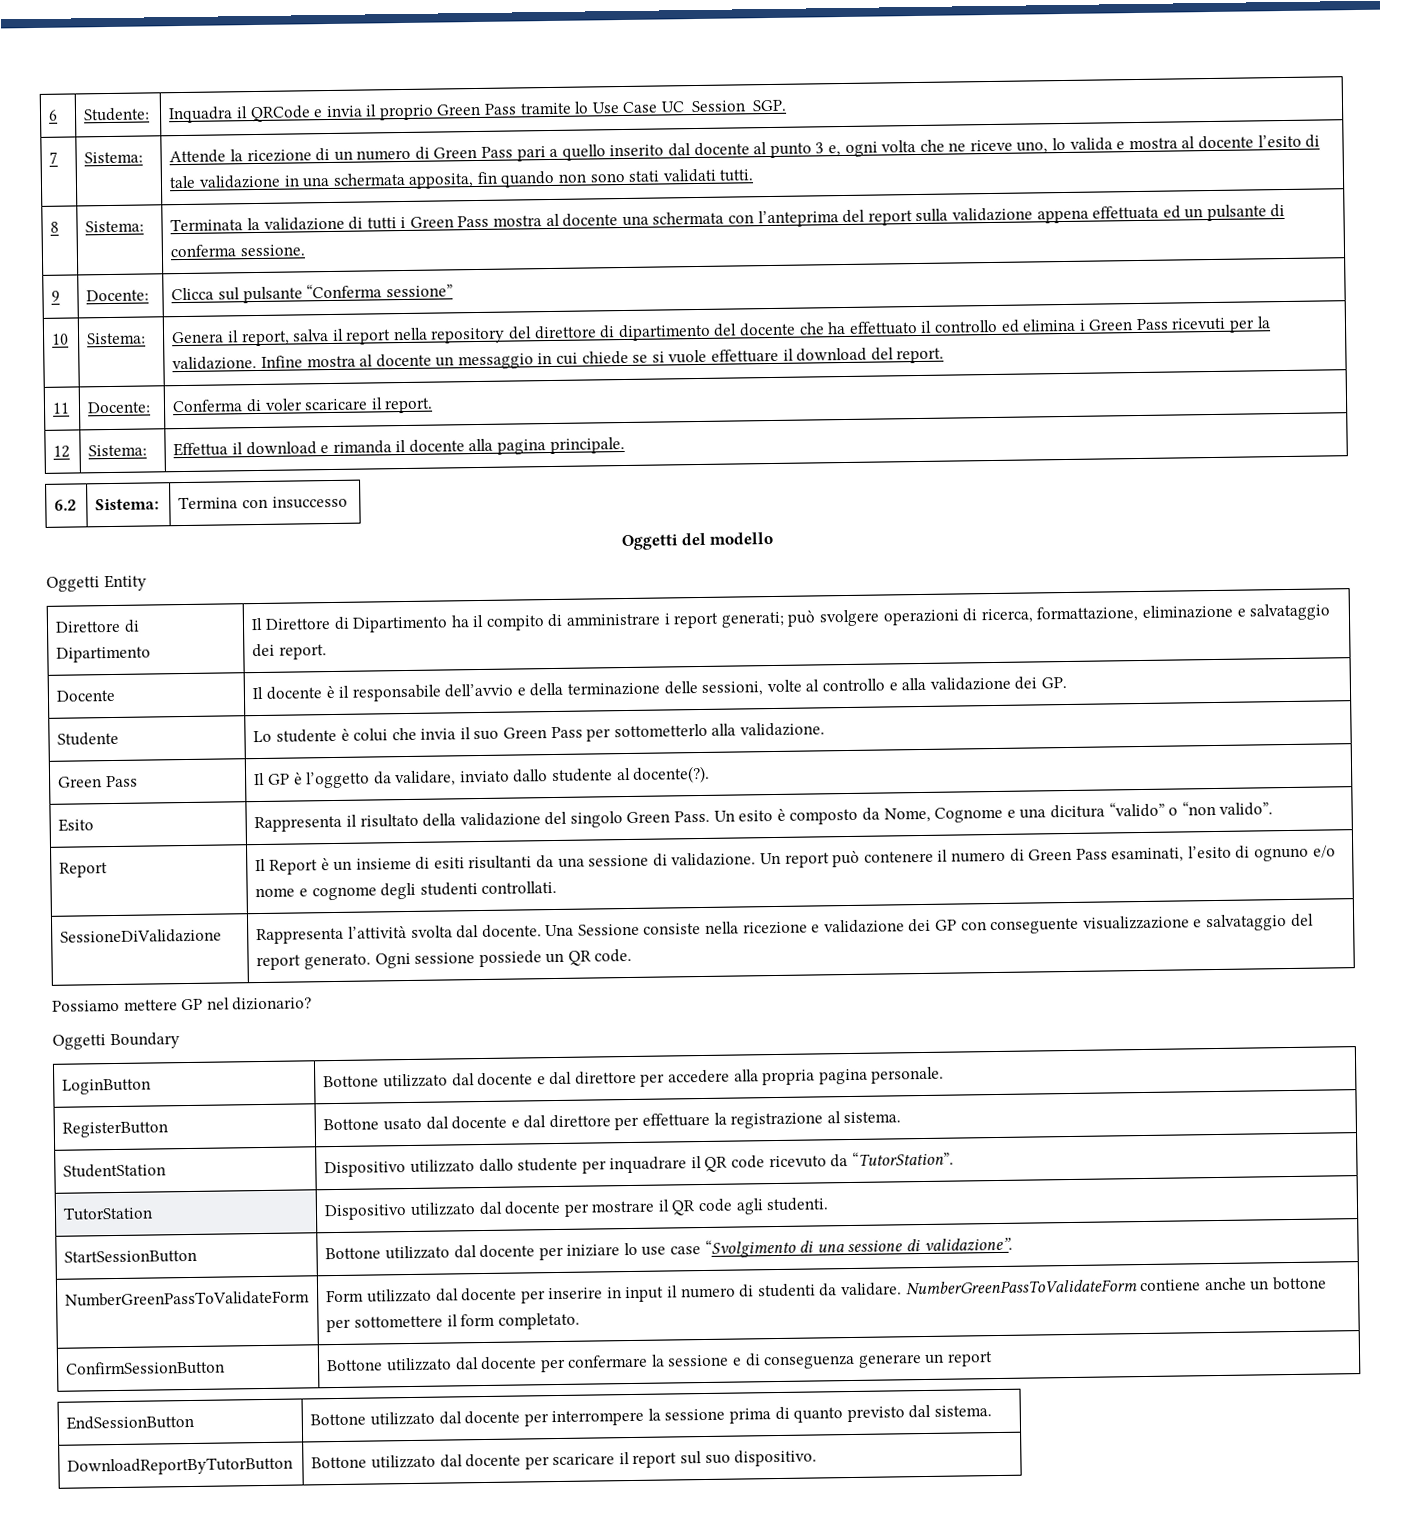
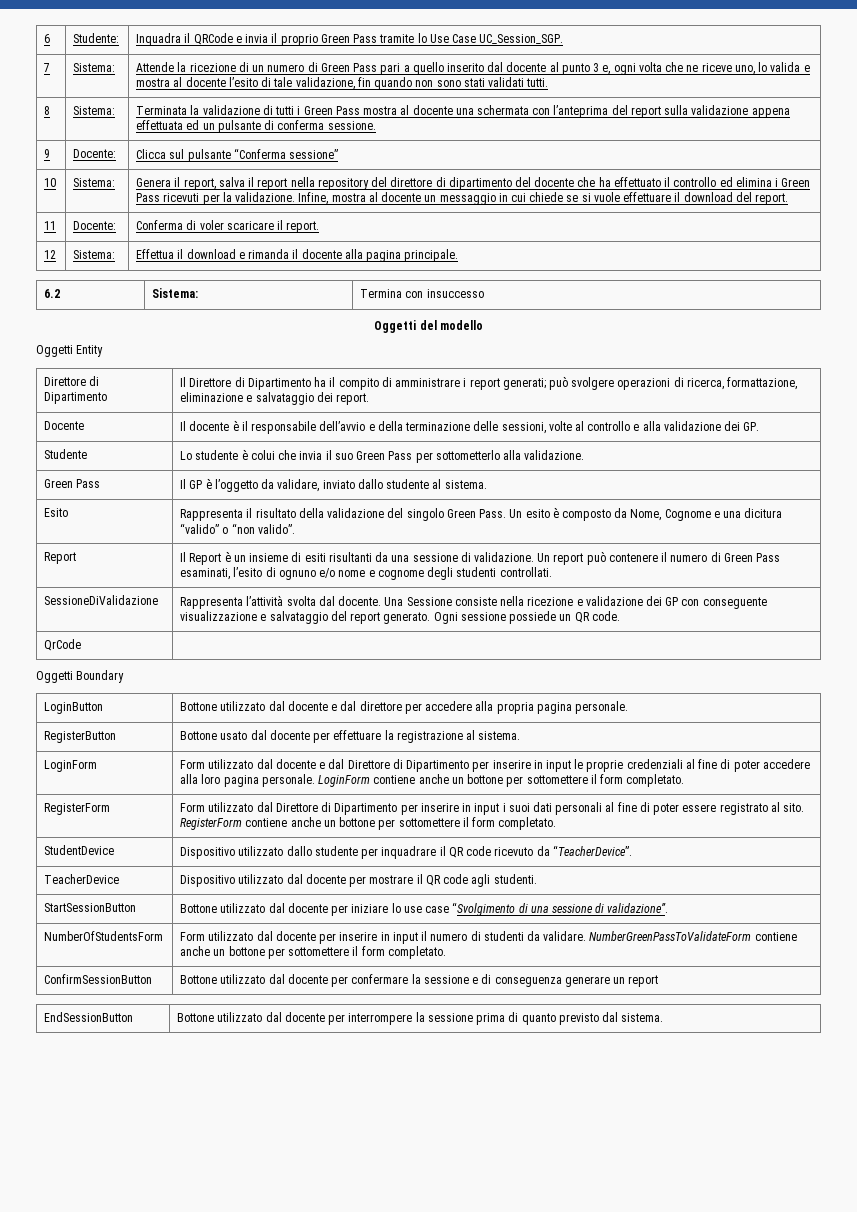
- Attende la ricezione di un numero di Green Pass pari a quello inserito dal docente al punto 3 e, ogni volta che ne riceve uno, lo valida e mostra al docente l’esito di tale validazione in una schermata apposita, fin quando non sono stati validati tutti.
+ Attende la ricezione di un numero di Green Pass pari a quello inserito dal docente al punto 3 e, ogni volta che ne riceve uno, lo valida e mostra al docente l’esito di tale validazione, fin quando non sono stati validati tutti.
- Infine mostra al docente un messaggio in cui chiede se si vuole effettuare il download del report.
+ Infine, mostra al docente un messaggio in cui chiede se si vuole effettuare il download del report.
- Green Pass | Il GP è l’oggetto da validare, inviato dallo studente al docente(?).
+ Green Pass | Il GP è l’oggetto da validare, inviato dallo studente al sistema.
- Possiamo mettere GP nel dizionario?
+ QrCode |
- RegisterButton | Bottone usato dal docente e dal direttore per effettuare la registrazione al sistema.
+ RegisterButton | Bottone usato dal docente per effettuare la registrazione al sistema.
- StudentStation | Dispositivo utilizzato dallo studente per inquadrare il QR code ricevuto da “TutorStation”.
- TutorStation | Dispositivo utilizzato dal docente per mostrare il QR code agli studenti.
+ LoginForm | Form utilizzato dal docente e dal Direttore di Dipartimento per inserire in input le proprie credenziali al fine di poter accedere alla loro pagina personale. LoginForm contiene anche un bottone per sottomettere il form completato.
+ RegisterForm | Form utilizzato dal Direttore di Dipartimento per inserire in input i suoi dati personali al fine di poter essere registrato al sito. RegisterForm contiene anche un bottone per sottomettere il form completato.
+ StudentDevice | Dispositivo utilizzato dallo studente per inquadrare il QR code ricevuto da “TeacherDevice”.
+ TeacherDevice | Dispositivo utilizzato dal docente per mostrare il QR code agli studenti.
- NumberGreenPassToValidateForm | Form utilizzato dal docente per inserire in input il numero di studenti da validare. NumberGreenPassToValidateForm contiene anche un bottone per sottomettere il form completato.
+ NumberOfStudentsForm | Form utilizzato dal docente per inserire in input il numero di studenti da validare. NumberGreenPassToValidateForm contiene anche un bottone per sottomettere il form completato.
- DownloadReportByTutorButton | Bottone utilizzato dal docente per scaricare il report sul suo dispositivo.

